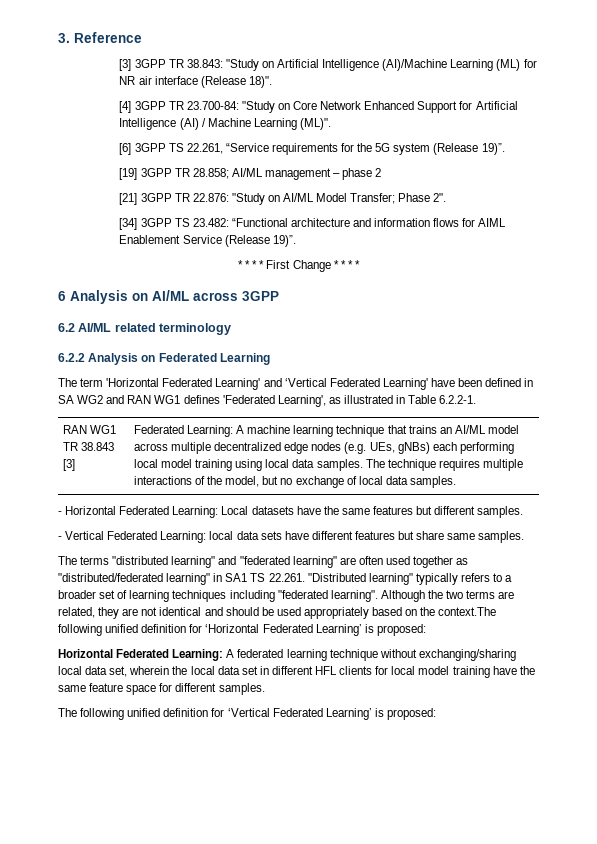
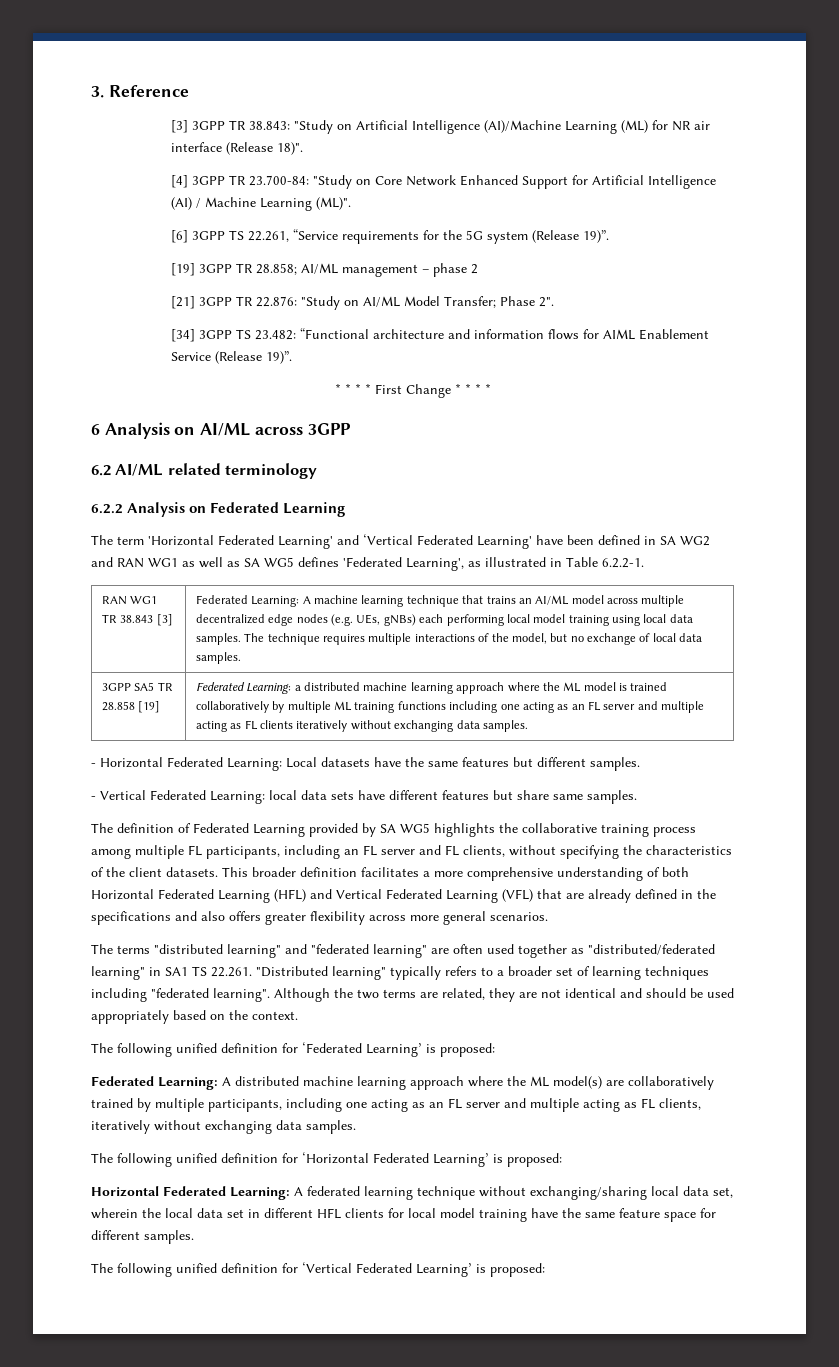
- The term 'Horizontal Federated Learning' and ‘Vertical Federated Learning' have been defined in SA WG2 and RAN WG1 defines 'Federated Learning', as illustrated in Table 6.2.2-1.
+ The term 'Horizontal Federated Learning' and ‘Vertical Federated Learning' have been defined in SA WG2 and RAN WG1 as well as SA WG5 defines 'Federated Learning', as illustrated in Table 6.2.2-1.
+ 3GPP SA5 TR 28.858 [19] | Federated Learning: a distributed machine learning approach where the ML model is trained collaboratively by multiple ML training functions including one acting as an FL server and multiple acting as FL clients iteratively without exchanging data samples.
+ The definition of Federated Learning provided by SA WG5 highlights the collaborative training process among multiple FL participants, including an FL server and FL clients, without specifying the characteristics of the client datasets. This broader definition facilitates a more comprehensive understanding of both Horizontal Federated Learning (HFL) and Vertical Federated Learning (VFL) that are already defined in the specifications and also offers greater flexibility across more general scenarios.
- Although the two terms are related, they are not identical and should be used appropriately based on the context.The following unified definition for ‘Horizontal Federated Learning’ is proposed:
+ Although the two terms are related, they are not identical and should be used appropriately based on the context.
+ The following unified definition for ‘Federated Learning’ is proposed:
+ Federated Learning: A distributed machine learning approach where the ML model(s) are collaboratively trained by multiple participants, including one acting as an FL server and multiple acting as FL clients, iteratively without exchanging data samples.
+ The following unified definition for ‘Horizontal Federated Learning’ is proposed:

